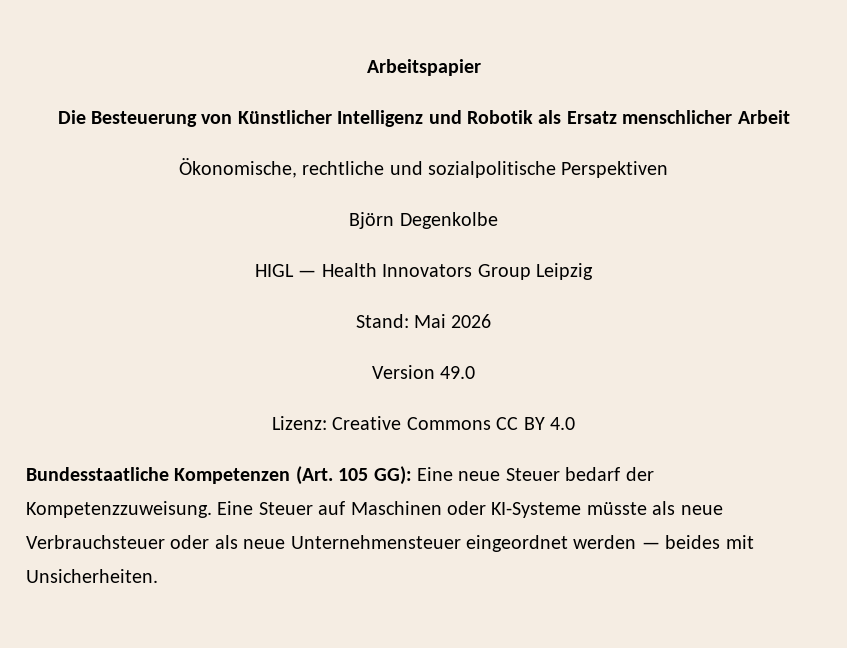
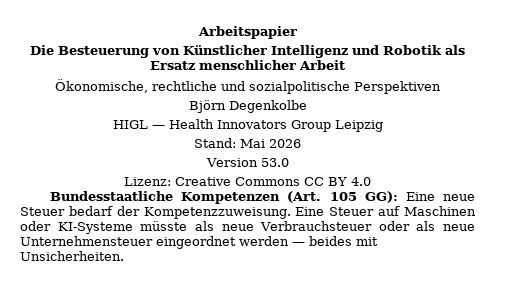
- Version 49.0
+ Version 53.0

